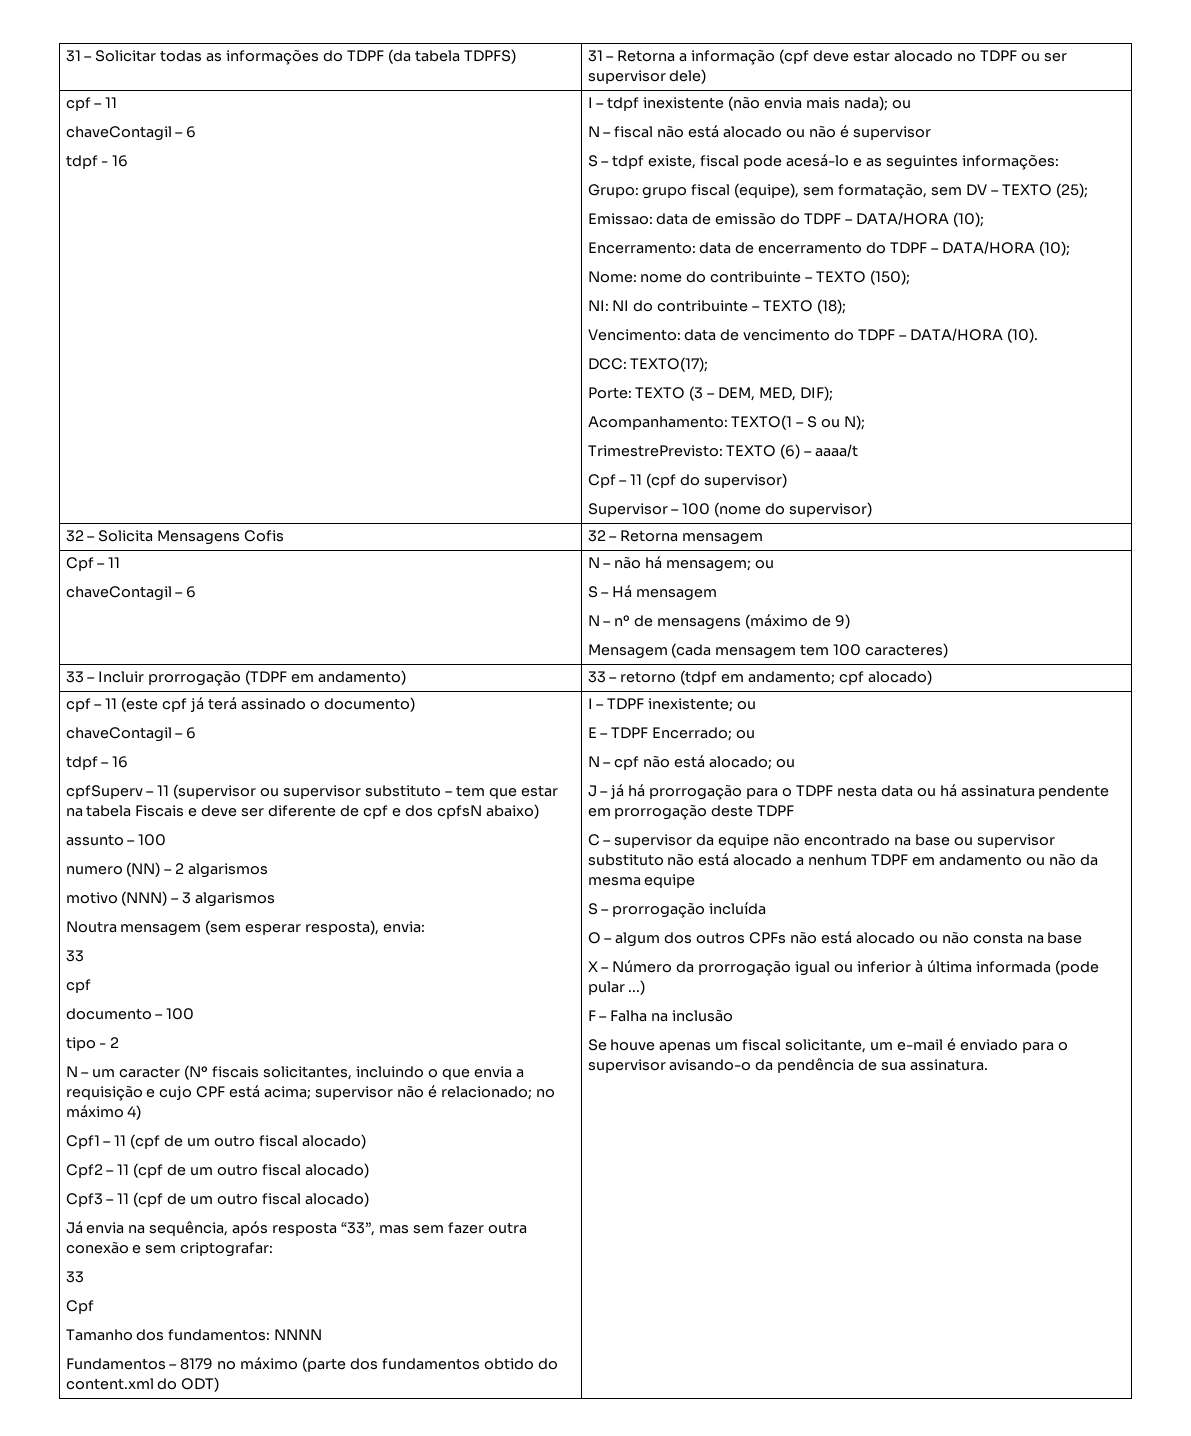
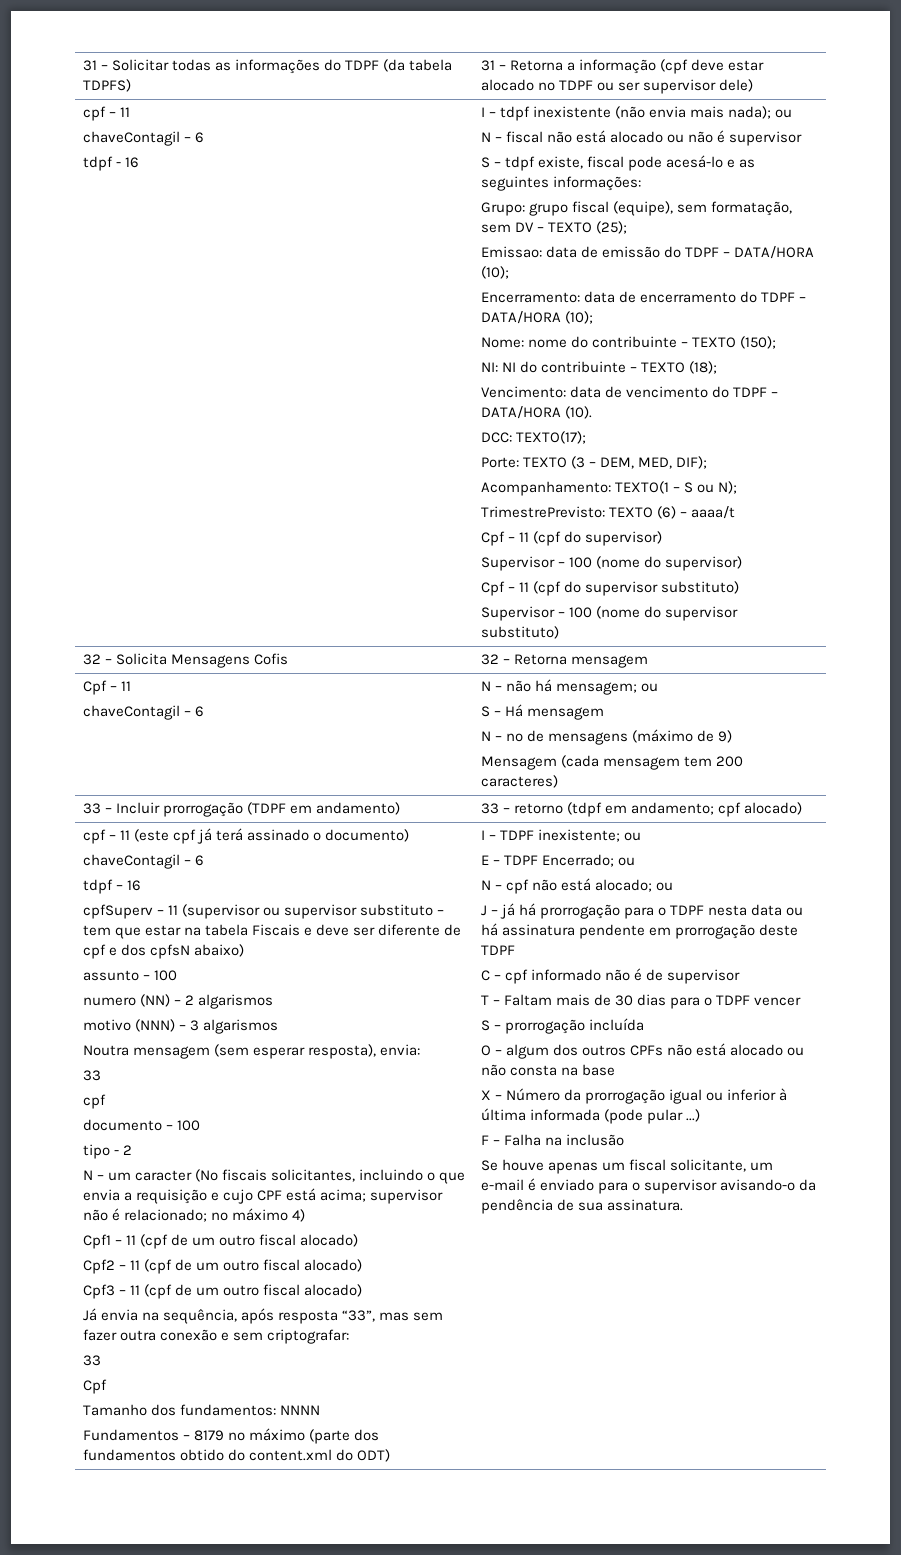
+ Cpf – 11 (cpf do supervisor substituto)
+ Supervisor – 100 (nome do supervisor substituto)
  32 – Solicita Mensagens Cofis | 32 – Retorna mensagem
  Cpf – 11
  chaveContagil – 6 | N – não há mensagem; ou
  S – Há mensagem
  N – nº de mensagens (máximo de 9)
- Mensagem (cada mensagem tem 100 caracteres)
+ Mensagem (cada mensagem tem 200 caracteres)
- C – supervisor da equipe não encontrado na base ou supervisor substituto não está alocado a nenhum TDPF em andamento ou não da mesma equipe
+ C – cpf informado não é de supervisor
+ T – Faltam mais de 30 dias para o TDPF vencer

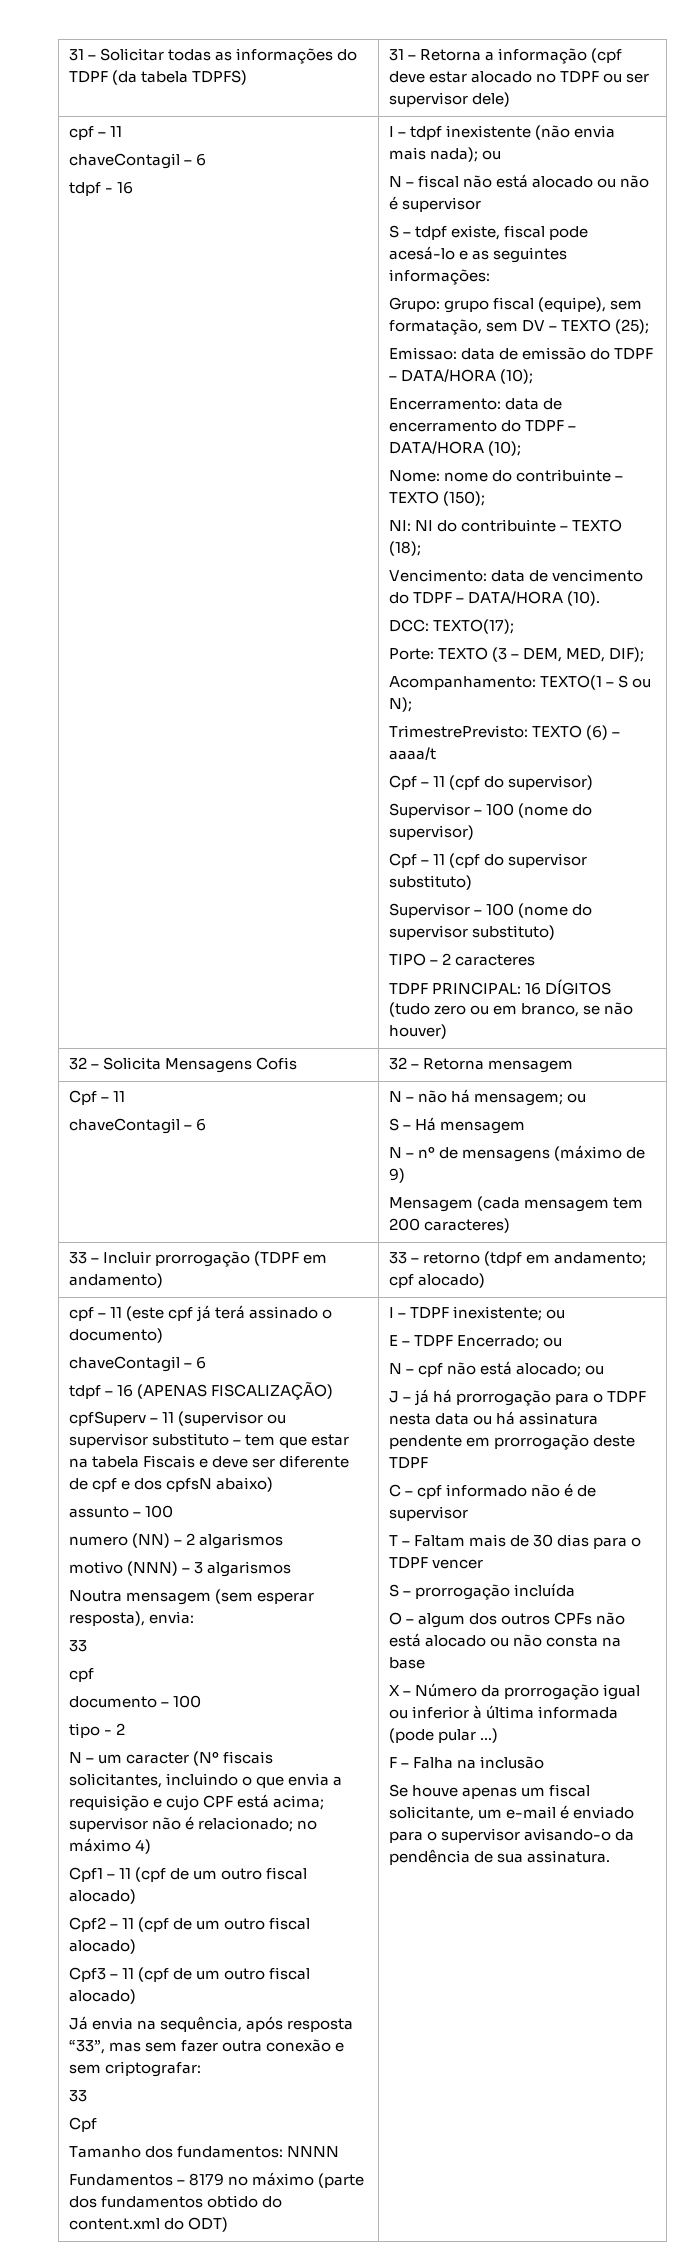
+ TIPO – 2 caracteres
+ TDPF PRINCIPAL: 16 DÍGITOS (tudo zero ou em branco, se não houver)
  cpf – 11 (este cpf já terá assinado o documento)
  chaveContagil – 6
- tdpf – 16
+ tdpf – 16 (APENAS FISCALIZAÇÃO)

